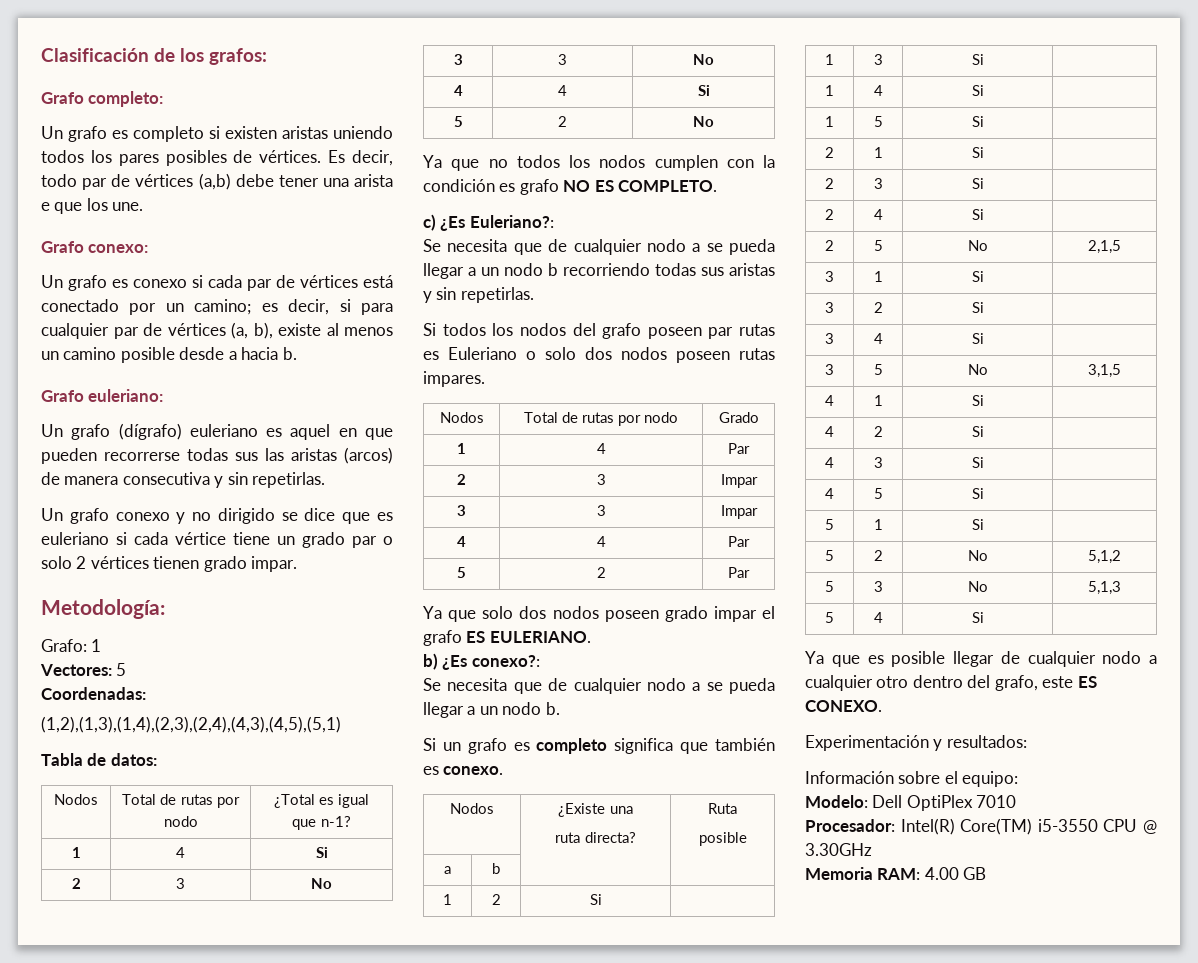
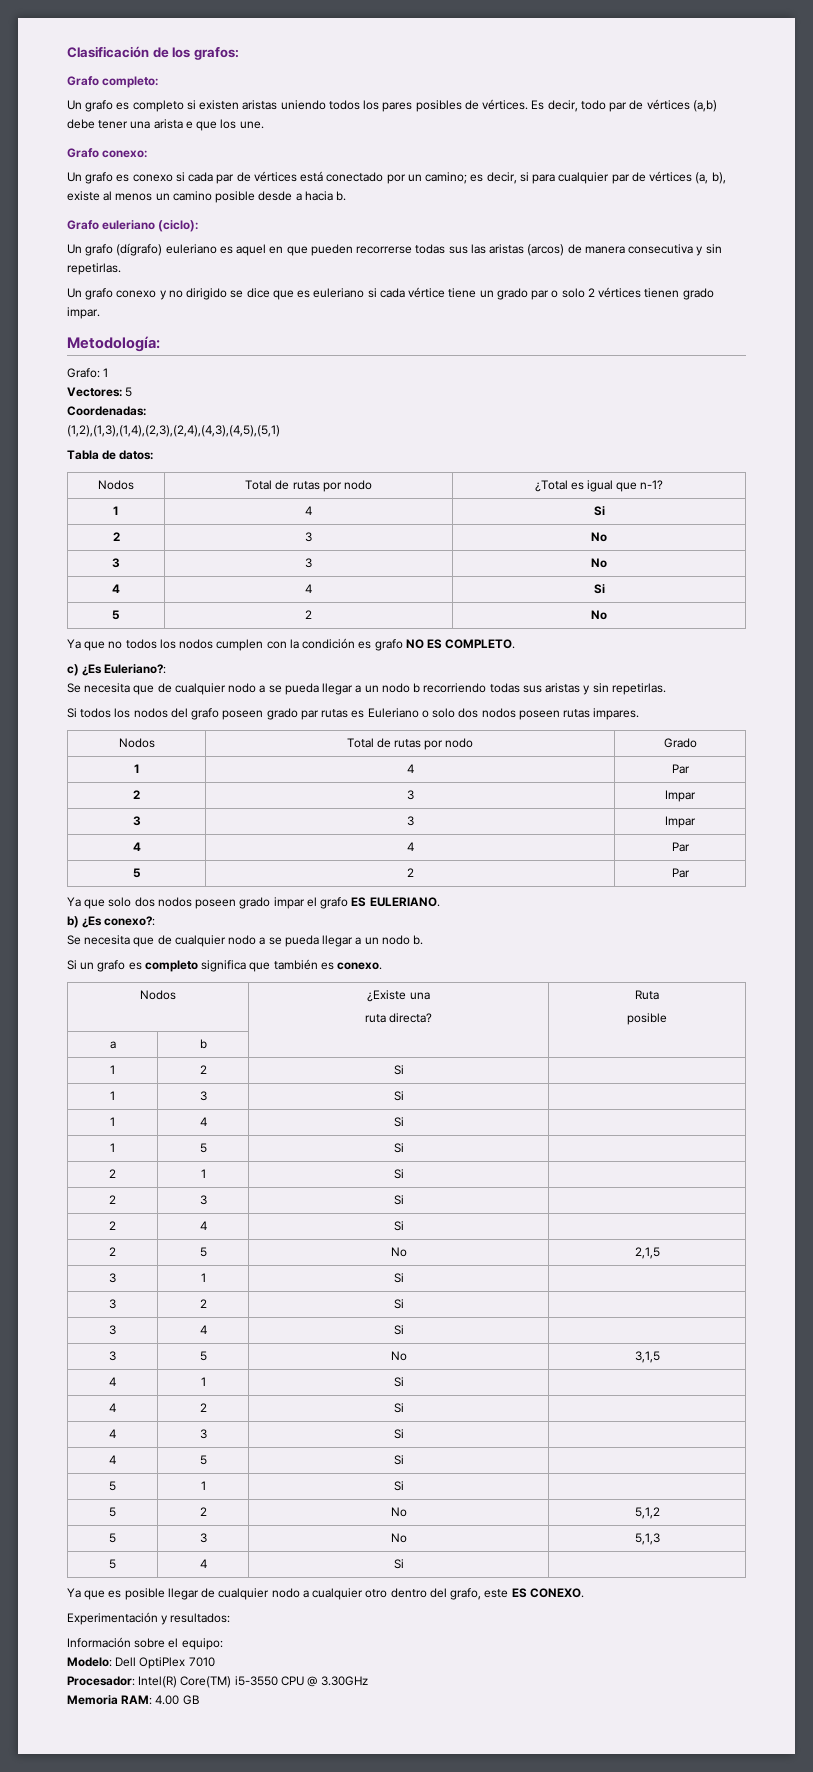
- Grafo euleriano:
+ Grafo euleriano (ciclo):
- Si todos los nodos del grafo poseen par rutas es Euleriano o solo dos nodos poseen rutas impares.
+ Si todos los nodos del grafo poseen grado par rutas es Euleriano o solo dos nodos poseen rutas impares.

